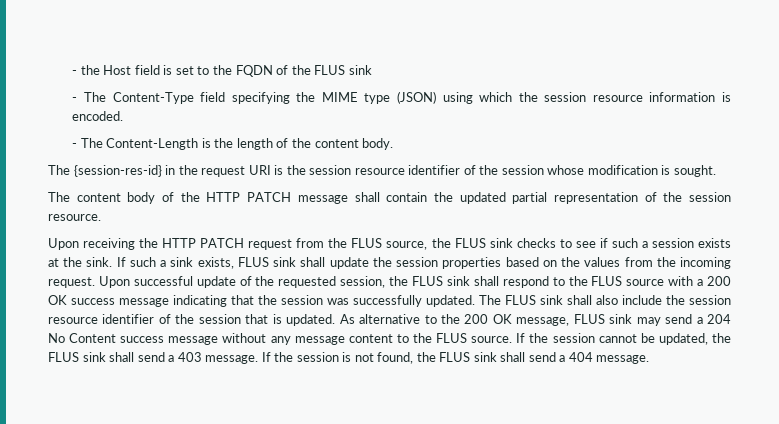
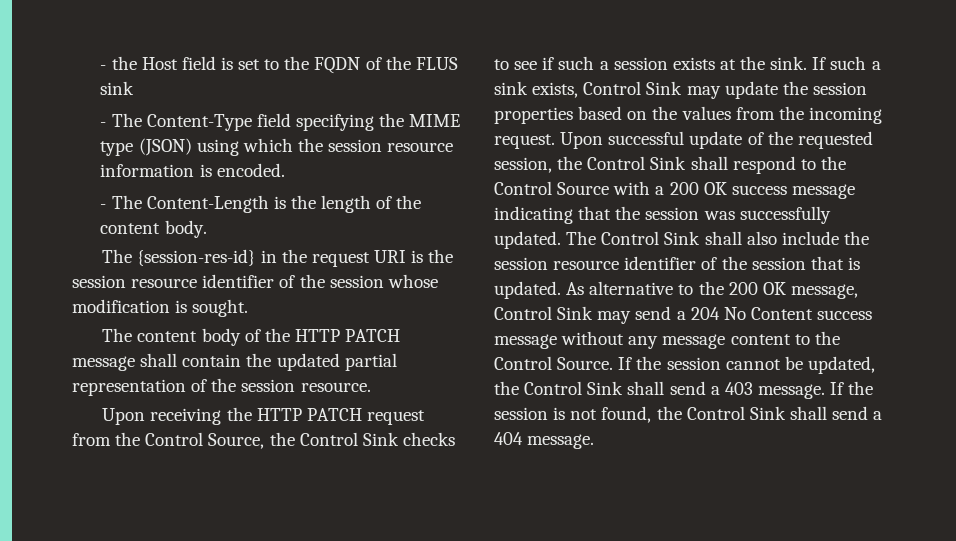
- Upon receiving the HTTP PATCH request from the FLUS source, the FLUS sink checks to see if such a session exists at the sink.
+ Upon receiving the HTTP PATCH request from the Control Source, the Control Sink checks to see if such a session exists at the sink.
- If such a sink exists, FLUS sink shall update the session properties based on the values from the incoming request.
+ If such a sink exists, Control Sink may update the session properties based on the values from the incoming request.
- Upon successful update of the requested session, the FLUS sink shall respond to the FLUS source with a 200 OK success message indicating that the session was successfully updated.
+ Upon successful update of the requested session, the Control Sink shall respond to the Control Source with a 200 OK success message indicating that the session was successfully updated.
- The FLUS sink shall also include the session resource identifier of the session that is updated.
+ The Control Sink shall also include the session resource identifier of the session that is updated.
- As alternative to the 200 OK message, FLUS sink may send a 204 No Content success message without any message content to the FLUS source.
+ As alternative to the 200 OK message, Control Sink may send a 204 No Content success message without any message content to the Control Source.
- If the session cannot be updated, the FLUS sink shall send a 403 message.
+ If the session cannot be updated, the Control Sink shall send a 403 message.
- If the session is not found, the FLUS sink shall send a 404 message.
+ If the session is not found, the Control Sink shall send a 404 message.

